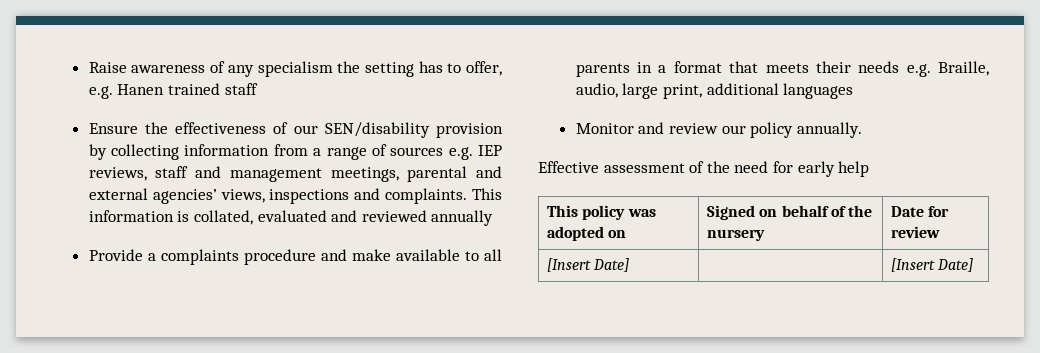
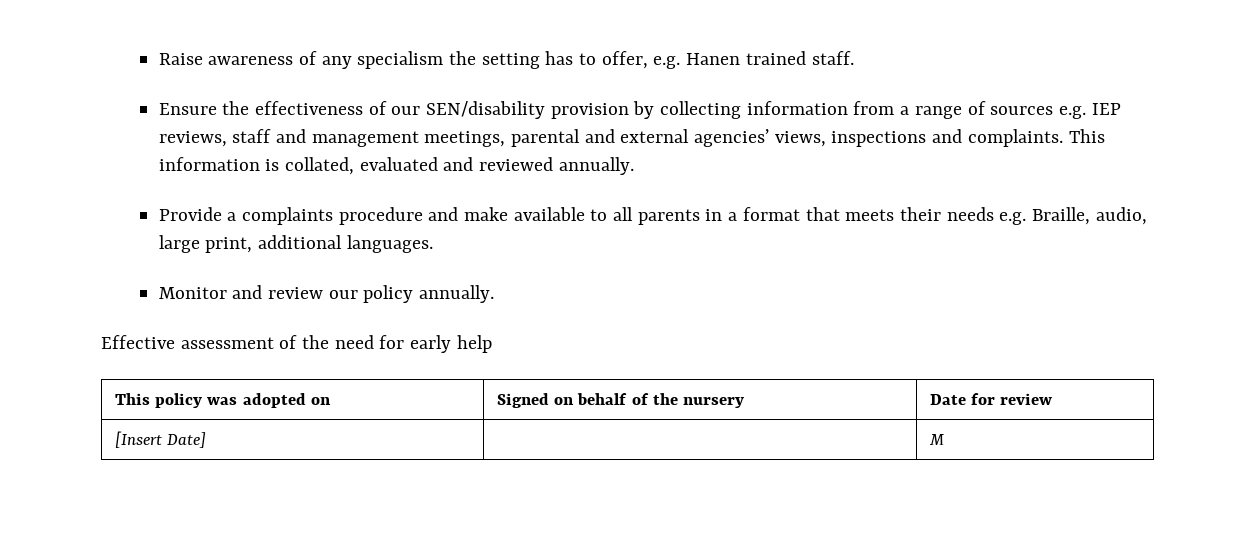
- Raise awareness of any specialism the setting has to offer, e.g. Hanen trained staff
+ Raise awareness of any specialism the setting has to offer, e.g. Hanen trained staff.
- This information is collated, evaluated and reviewed annually
+ This information is collated, evaluated and reviewed annually.
- Provide a complaints procedure and make available to all parents in a format that meets their needs e.g. Braille, audio, large print, additional languages
+ Provide a complaints procedure and make available to all parents in a format that meets their needs e.g. Braille, audio, large print, additional languages.
- [Insert Date] | | [Insert Date]
+ [Insert Date] | | M

